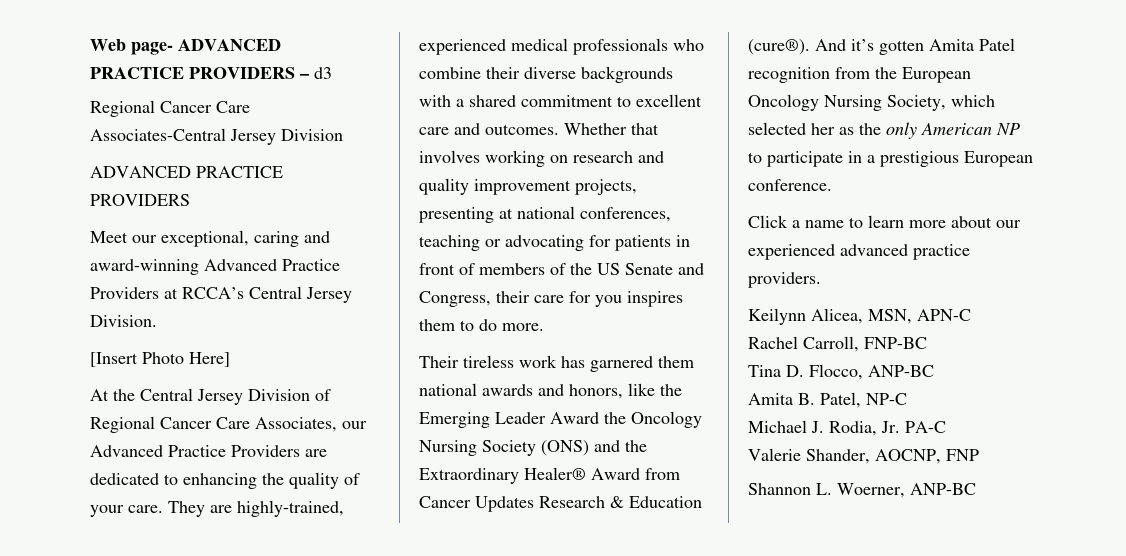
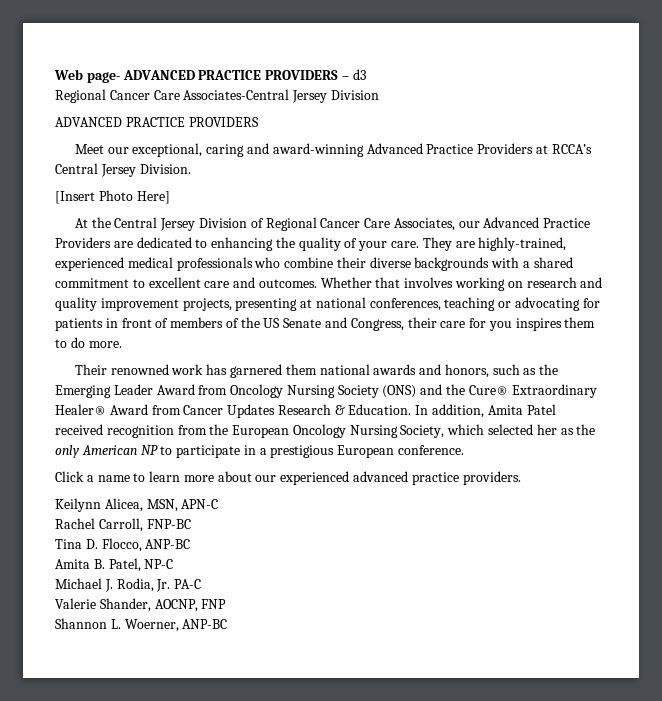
- Their tireless work has garnered them national awards and honors, like the Emerging Leader Award the Oncology Nursing Society (ONS) and the Extraordinary Healer® Award from Cancer Updates Research & Education (cure®). And it’s gotten Amita Patel recognition from the European Oncology Nursing Society, which selected her as the only American NP to participate in a prestigious European conference.
+ Their renowned work has garnered them national awards and honors, such as the Emerging Leader Award from Oncology Nursing Society (ONS) and the Cure® Extraordinary Healer® Award from Cancer Updates Research & Education. In addition, Amita Patel received recognition from the European Oncology Nursing Society, which selected her as the only American NP to participate in a prestigious European conference.

